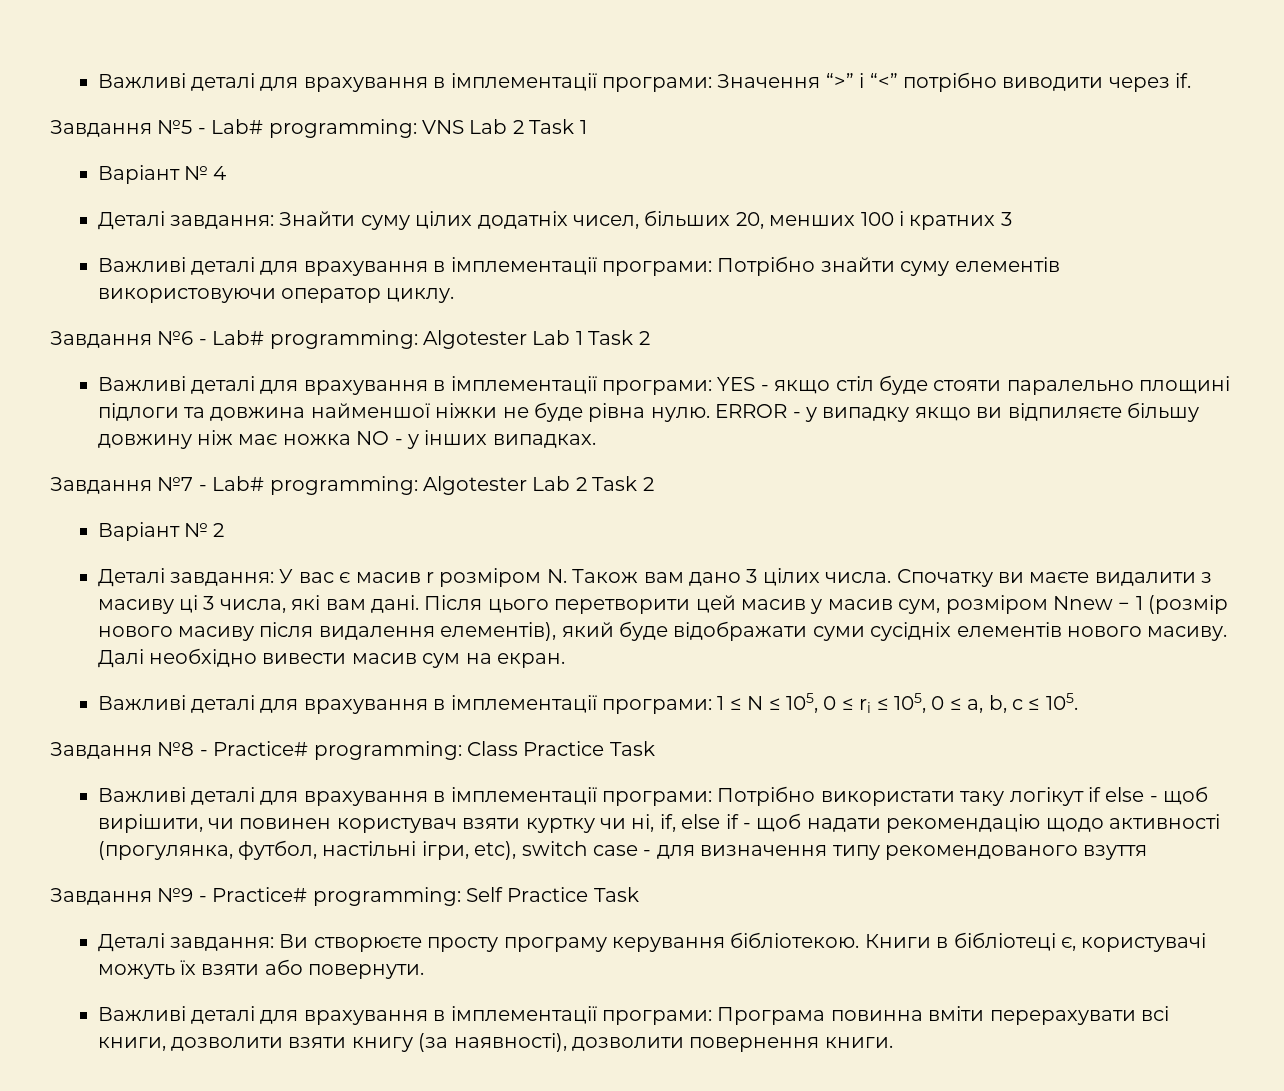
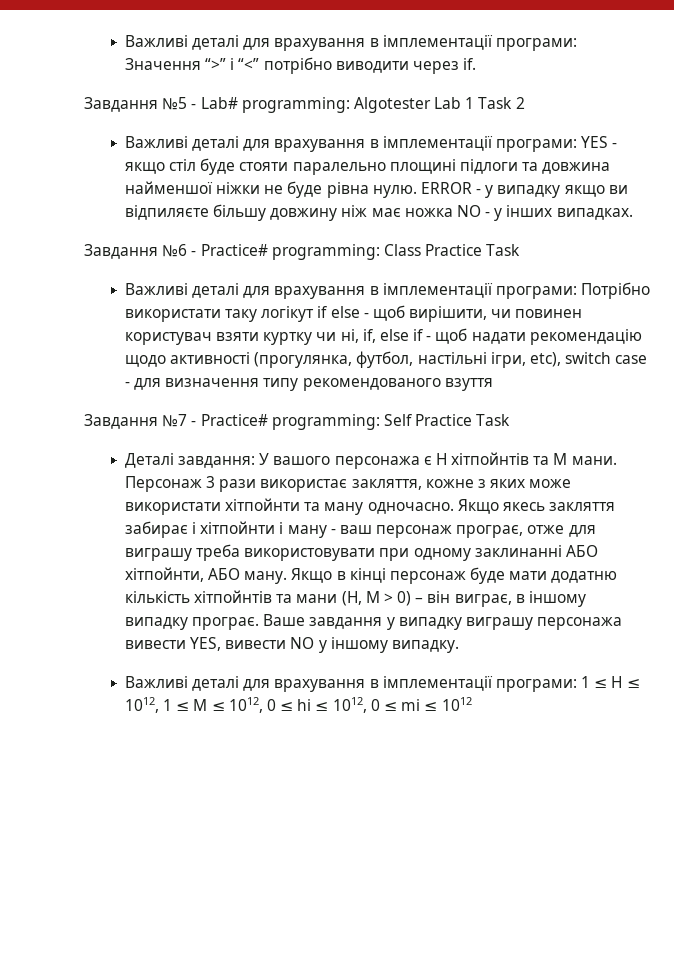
- Завдання №5 - Lab# programming: VNS Lab 2 Task 1
- Варіант № 4
- Деталі завдання: Знайти суму цілих додатніх чисел, більших 20, менших 100 і кратних 3
- Важливі деталі для врахування в імплементації програми: Потрібно знайти суму елементів використовуючи оператор циклу.
- Завдання №6 - Lab# programming: Algotester Lab 1 Task 2
+ Завдання №5 - Lab# programming: Algotester Lab 1 Task 2
- Завдання №7 - Lab# programming: Algotester Lab 2 Task 2
- Варіант № 2
- Деталі завдання: У вас є масив r розмiром N. Також вам дано 3 цiлих числа. Спочатку ви маєте видалити з масиву цi 3 числа, якi вам данi. Пiсля цього перетворити цей масив у масив сум, розмiром Nnew − 1 (розмiр нового масиву пiсля видалення елементiв), який буде вiдображати суми сусiднiх елементiв нового масиву. Далi необхiдно вивести масив сум на екран.
- Важливі деталі для врахування в імплементації програми: 1 ≤ N ≤ 105, 0 ≤ ri ≤ 105, 0 ≤ a, b, c ≤ 105.
- Завдання №8 - Practice# programming: Class Practice Task
+ Завдання №6 - Practice# programming: Class Practice Task
- Завдання №9 - Practice# programming: Self Practice Task
+ Завдання №7 - Practice# programming: Self Practice Task
- Деталі завдання: Ви створюєте просту програму керування бібліотекою. Книги в бібліотеці є, користувачі можуть їх взяти або повернути.
- Важливі деталі для врахування в імплементації програми: Програма повинна вміти перерахувати всі книги, дозволити взяти книгу (за наявності), дозволити повернення книги.
+ Деталі завдання: У вашого персонажа є H хiтпойнтiв та M мани. Персонаж 3 рази використає закляття, кожне з яких може використати хiтпойнти та ману одночасно. Якщо якесь закляття забирає i хiтпойнти i ману - ваш персонаж програє, отже для виграшу треба використовувати при одному заклинаннi АБО хiтпойнти, АБО ману. Якщо в кiнцi персонаж буде мати додатню кiлькiсть хiтпойнтiв та мани (H, M > 0) – вiн виграє, в iншому випадку програє. Ваше завдання у випадку виграшу персонажа вивести YES, вивести NO у iншому випадку.
+ Важливі деталі для врахування в імплементації програми: 1 ≤ H ≤ 1012, 1 ≤ M ≤ 1012, 0 ≤ hi ≤ 1012, 0 ≤ mi ≤ 1012

